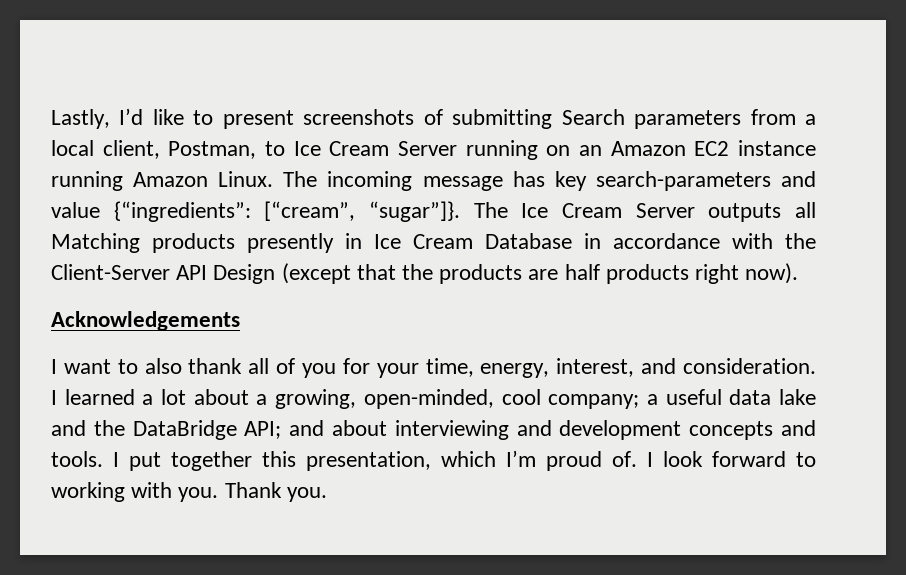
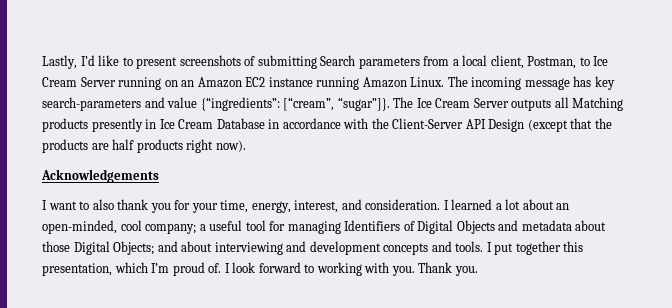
- I want to also thank all of you for your time, energy, interest, and consideration.
+ I want to also thank you for your time, energy, interest, and consideration.
- I learned a lot about a growing, open-minded, cool company; a useful data lake and the DataBridge API; and about interviewing and development concepts and tools.
+ I learned a lot about an open-minded, cool company; a useful tool for managing Identifiers of Digital Objects and metadata about those Digital Objects; and about interviewing and development concepts and tools.

